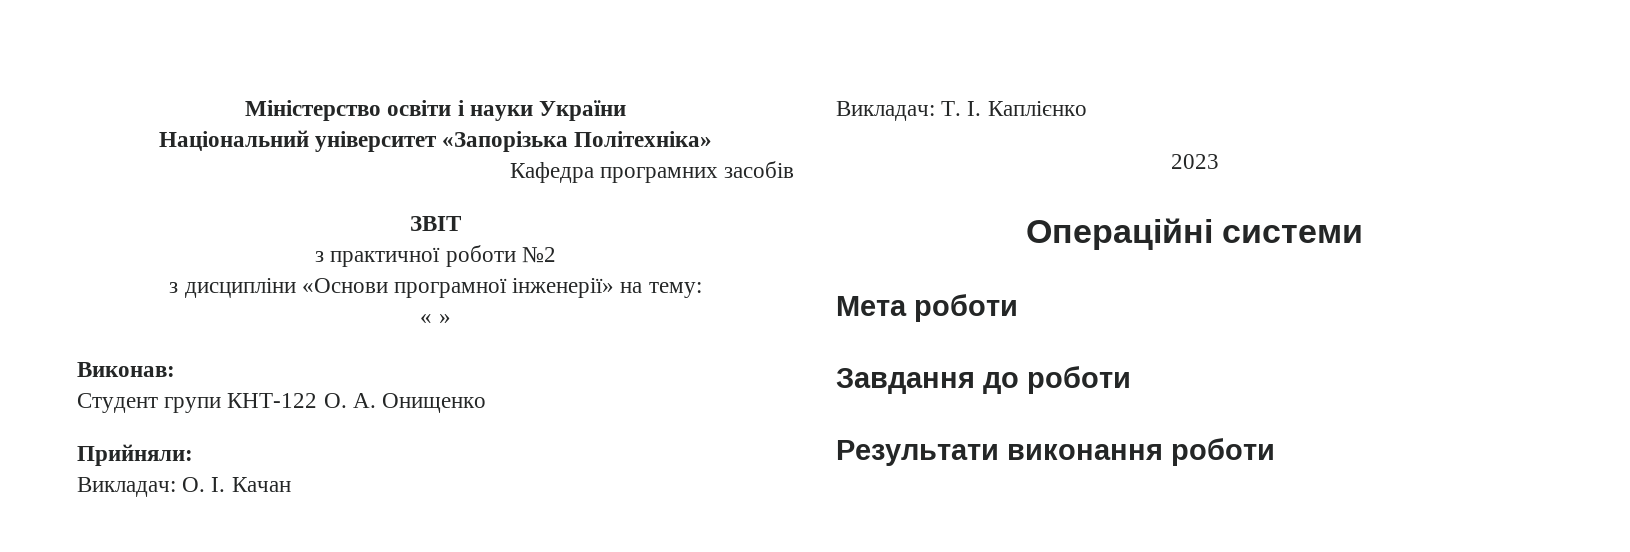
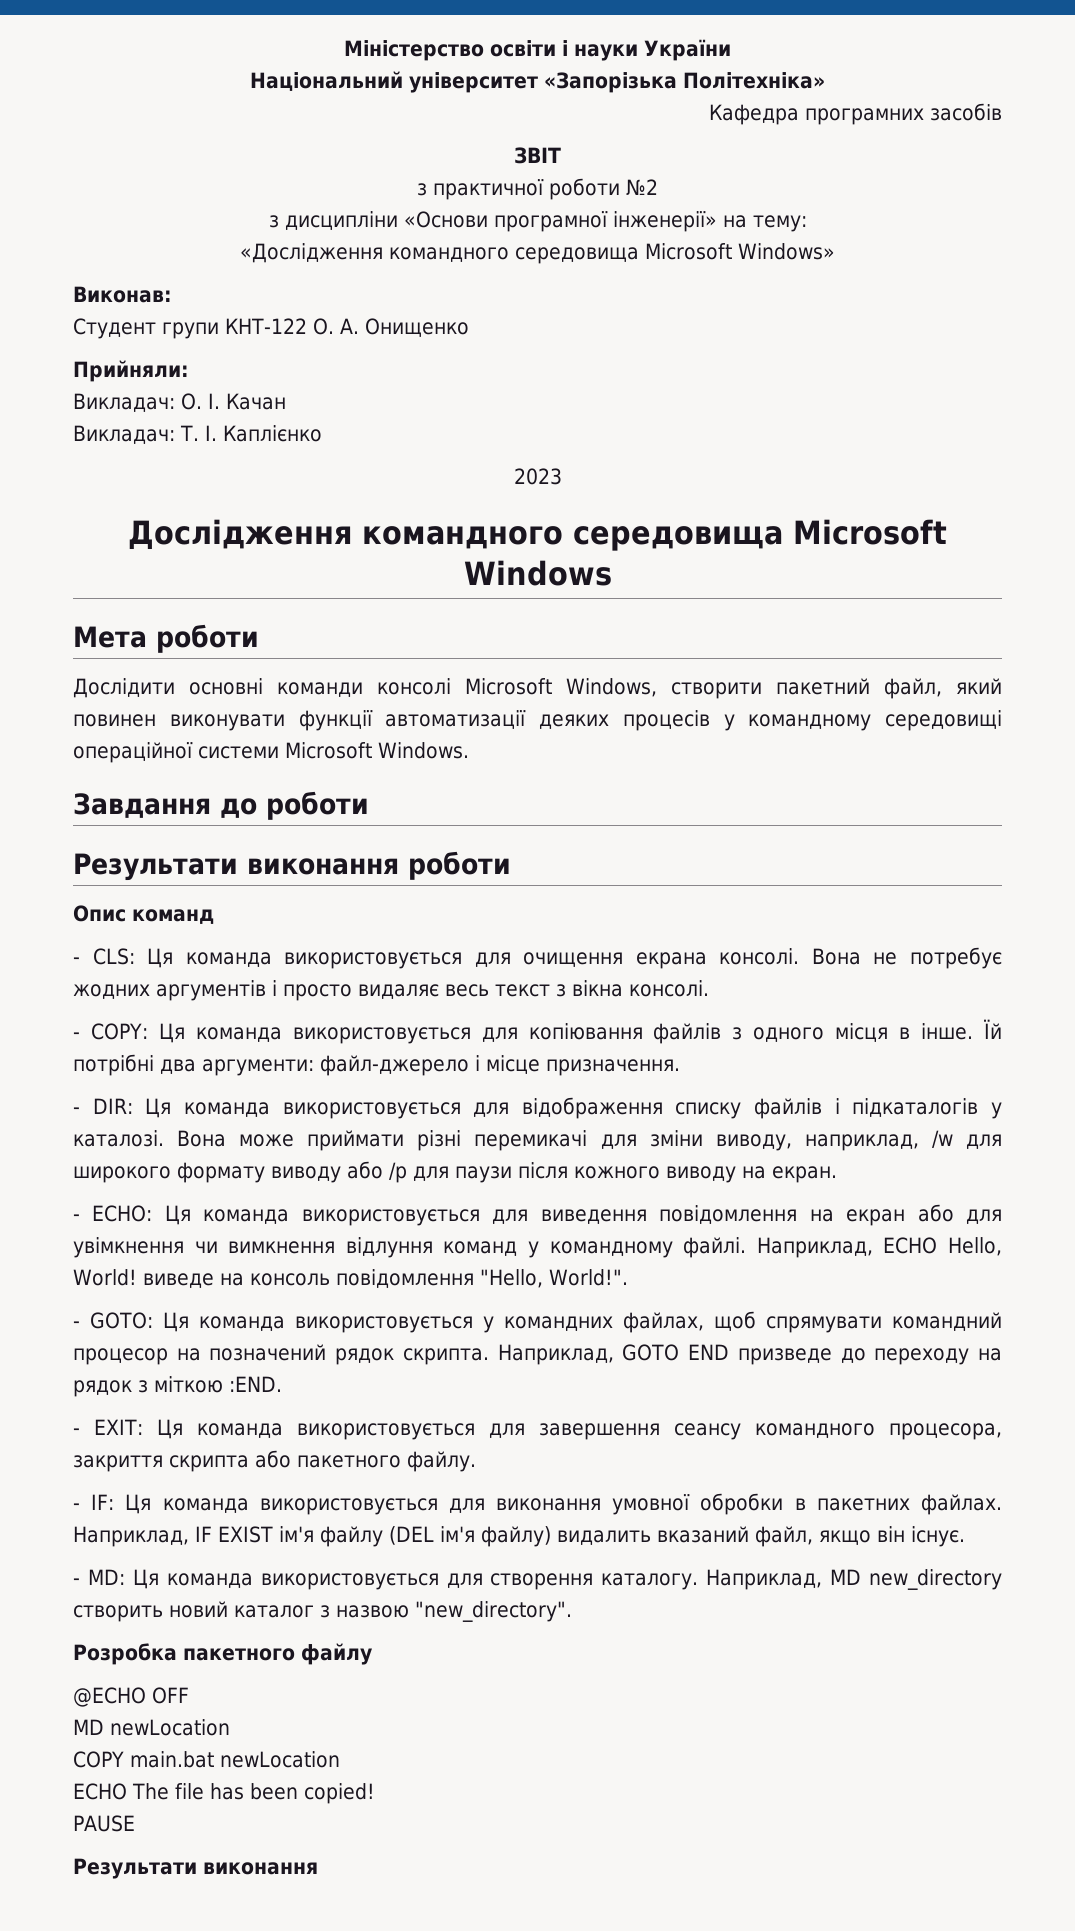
- « »
+ «Дослідження командного середовища Microsoft Windows»
- Операційні системи
+ Дослідження командного середовища Microsoft Windows
  Мета роботи
+ Дослідити основні команди консолі Microsoft Windows, створити пакетний файл, який повинен виконувати функції автоматизації деяких процесів у командному середовищі операційної системи Microsoft Windows.
+ Опис команд
+ - CLS: Ця команда використовується для очищення екрана консолі. Вона не потребує жодних аргументів і просто видаляє весь текст з вікна консолі.
+ - COPY: Ця команда використовується для копіювання файлів з одного місця в інше. Їй потрібні два аргументи: файл-джерело і місце призначення.
+ - DIR: Ця команда використовується для відображення списку файлів і підкаталогів у каталозі. Вона може приймати різні перемикачі для зміни виводу, наприклад, /w для широкого формату виводу або /p для паузи після кожного виводу на екран.
+ - ECHO: Ця команда використовується для виведення повідомлення на екран або для увімкнення чи вимкнення відлуння команд у командному файлі. Наприклад, ECHO Hello, World! виведе на консоль повідомлення "Hello, World!".
+ - GOTO: Ця команда використовується у командних файлах, щоб спрямувати командний процесор на позначений рядок скрипта. Наприклад, GOTO END призведе до переходу на рядок з міткою :END.
+ - EXIT: Ця команда використовується для завершення сеансу командного процесора, закриття скрипта або пакетного файлу.
+ - IF: Ця команда використовується для виконання умовної обробки в пакетних файлах. Наприклад, IF EXIST ім'я файлу (DEL ім'я файлу) видалить вказаний файл, якщо він існує.
+ - MD: Ця команда використовується для створення каталогу. Наприклад, MD new_directory створить новий каталог з назвою "new_directory".
+ Розробка пакетного файлу
+ @ECHO OFF
+ MD newLocation
+ COPY main.bat newLocation
+ ECHO The file has been copied!
+ PAUSE
+ Результати виконання

